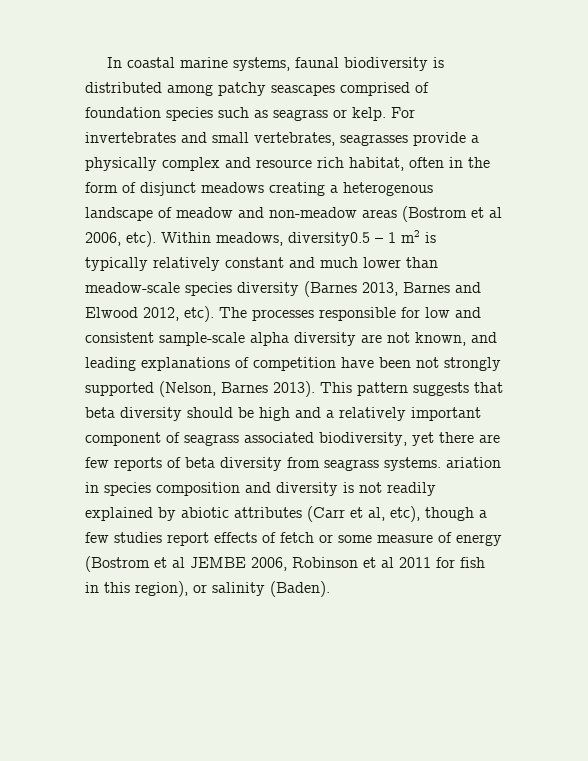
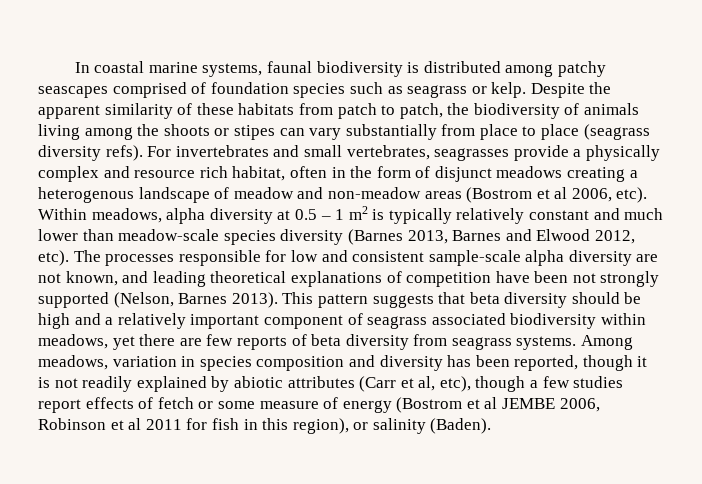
+ Despite the apparent similarity of these habitats from patch to patch, the biodiversity of animals living among the shoots or stipes can vary substantially from place to place (seagrass diversity refs).
- Within meadows, diversity0.5 – 1 m2 is typically relatively constant and much lower than meadow-scale species diversity (Barnes 2013, Barnes and Elwood 2012, etc).
+ Within meadows, alpha diversity at 0.5 – 1 m2 is typically relatively constant and much lower than meadow-scale species diversity (Barnes 2013, Barnes and Elwood 2012, etc).
- The processes responsible for low and consistent sample-scale alpha diversity are not known, and leading explanations of competition have been not strongly supported (Nelson, Barnes 2013).
+ The processes responsible for low and consistent sample-scale alpha diversity are not known, and leading theoretical explanations of competition have been not strongly supported (Nelson, Barnes 2013).
- This pattern suggests that beta diversity should be high and a relatively important component of seagrass associated biodiversity, yet there are few reports of beta diversity from seagrass systems. ariation in species composition and diversity is not readily explained by abiotic attributes (Carr et al, etc), though a few studies report effects of fetch or some measure of energy (Bostrom et al JEMBE 2006, Robinson et al 2011 for fish in this region), or salinity (Baden).
+ This pattern suggests that beta diversity should be high and a relatively important component of seagrass associated biodiversity within meadows, yet there are few reports of beta diversity from seagrass systems. Among meadows, variation in species composition and diversity has been reported, though it is not readily explained by abiotic attributes (Carr et al, etc), though a few studies report effects of fetch or some measure of energy (Bostrom et al JEMBE 2006, Robinson et al 2011 for fish in this region), or salinity (Baden).

